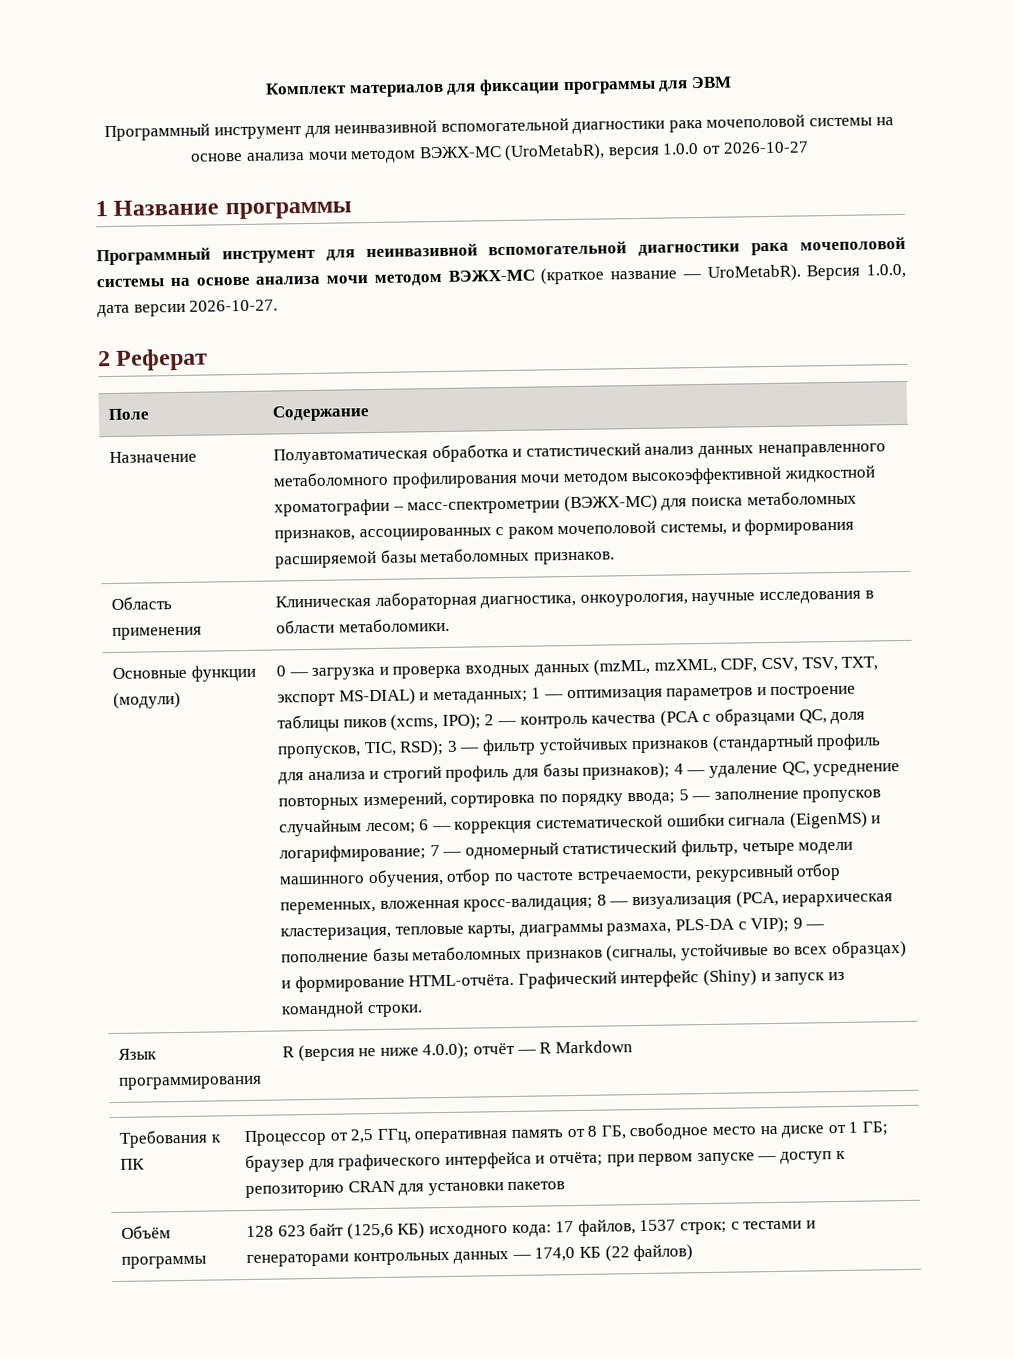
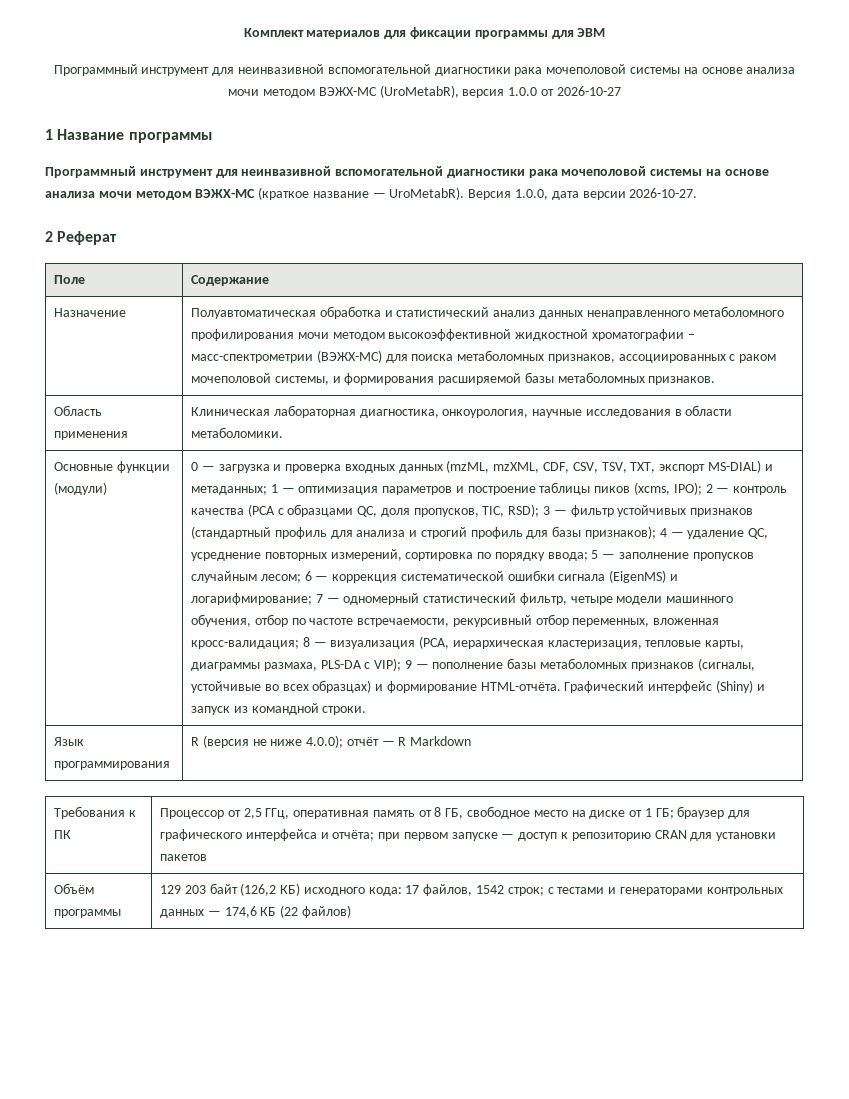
- Объём программы | 128 623 байт (125,6 КБ) исходного кода: 17 файлов, 1537 строк; с тестами и генераторами контрольных данных — 174,0 КБ (22 файлов)
+ Объём программы | 129 203 байт (126,2 КБ) исходного кода: 17 файлов, 1542 строк; с тестами и генераторами контрольных данных — 174,6 КБ (22 файлов)

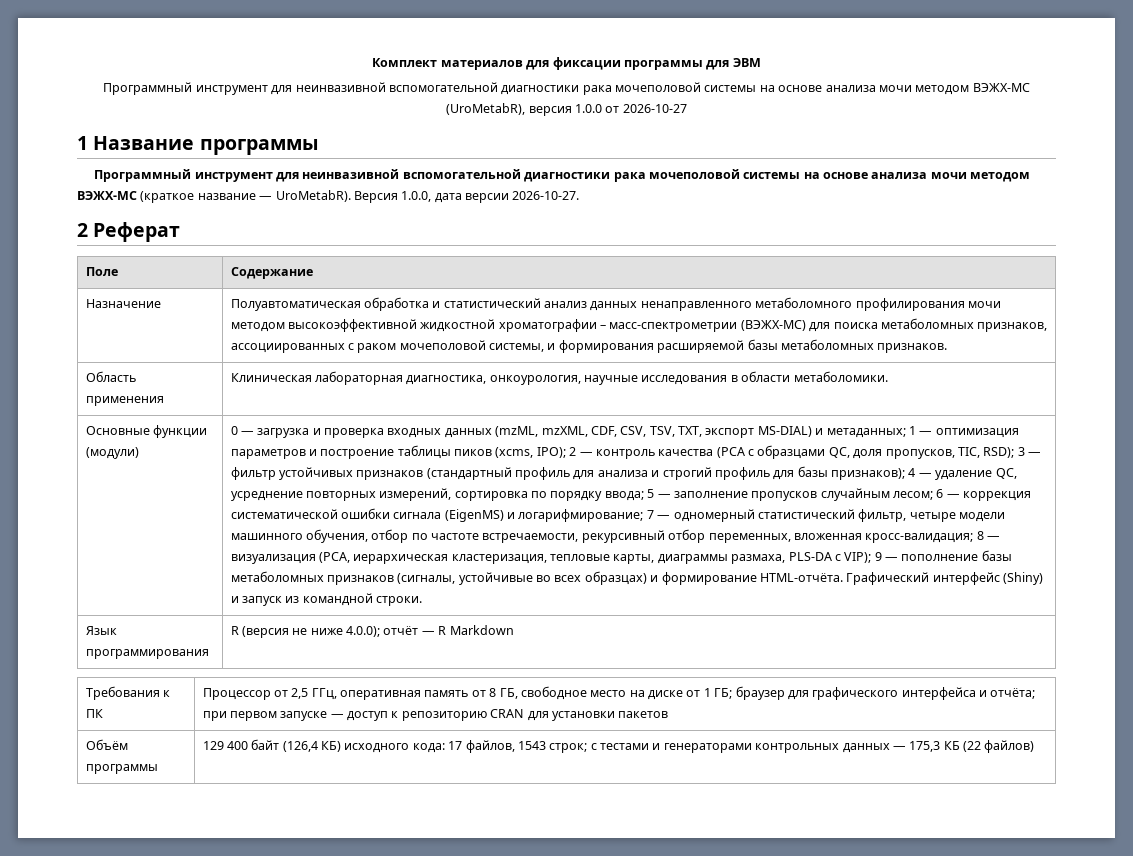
- Объём программы | 129 203 байт (126,2 КБ) исходного кода: 17 файлов, 1542 строк; с тестами и генераторами контрольных данных — 174,6 КБ (22 файлов)
+ Объём программы | 129 400 байт (126,4 КБ) исходного кода: 17 файлов, 1543 строк; с тестами и генераторами контрольных данных — 175,3 КБ (22 файлов)

